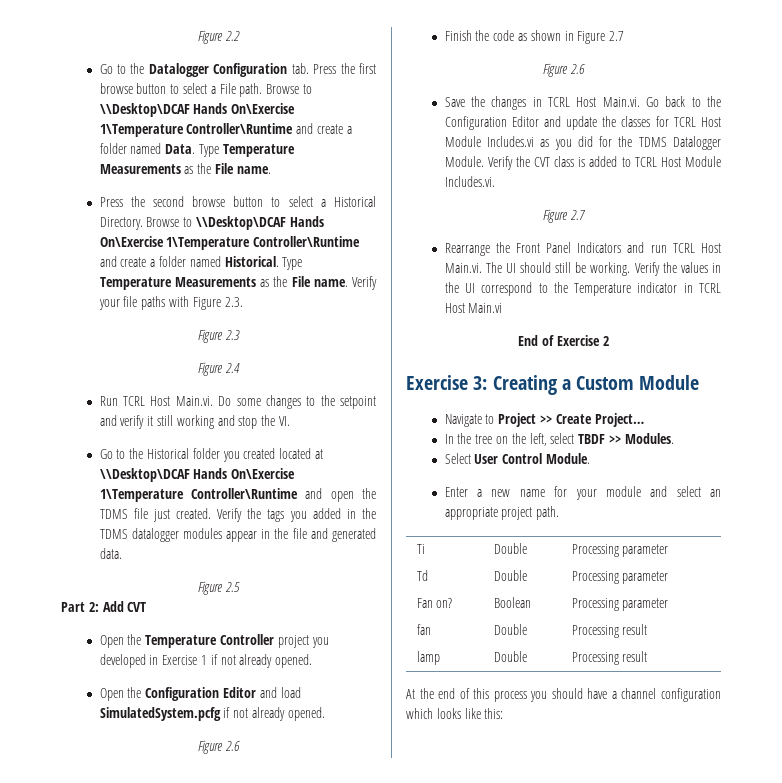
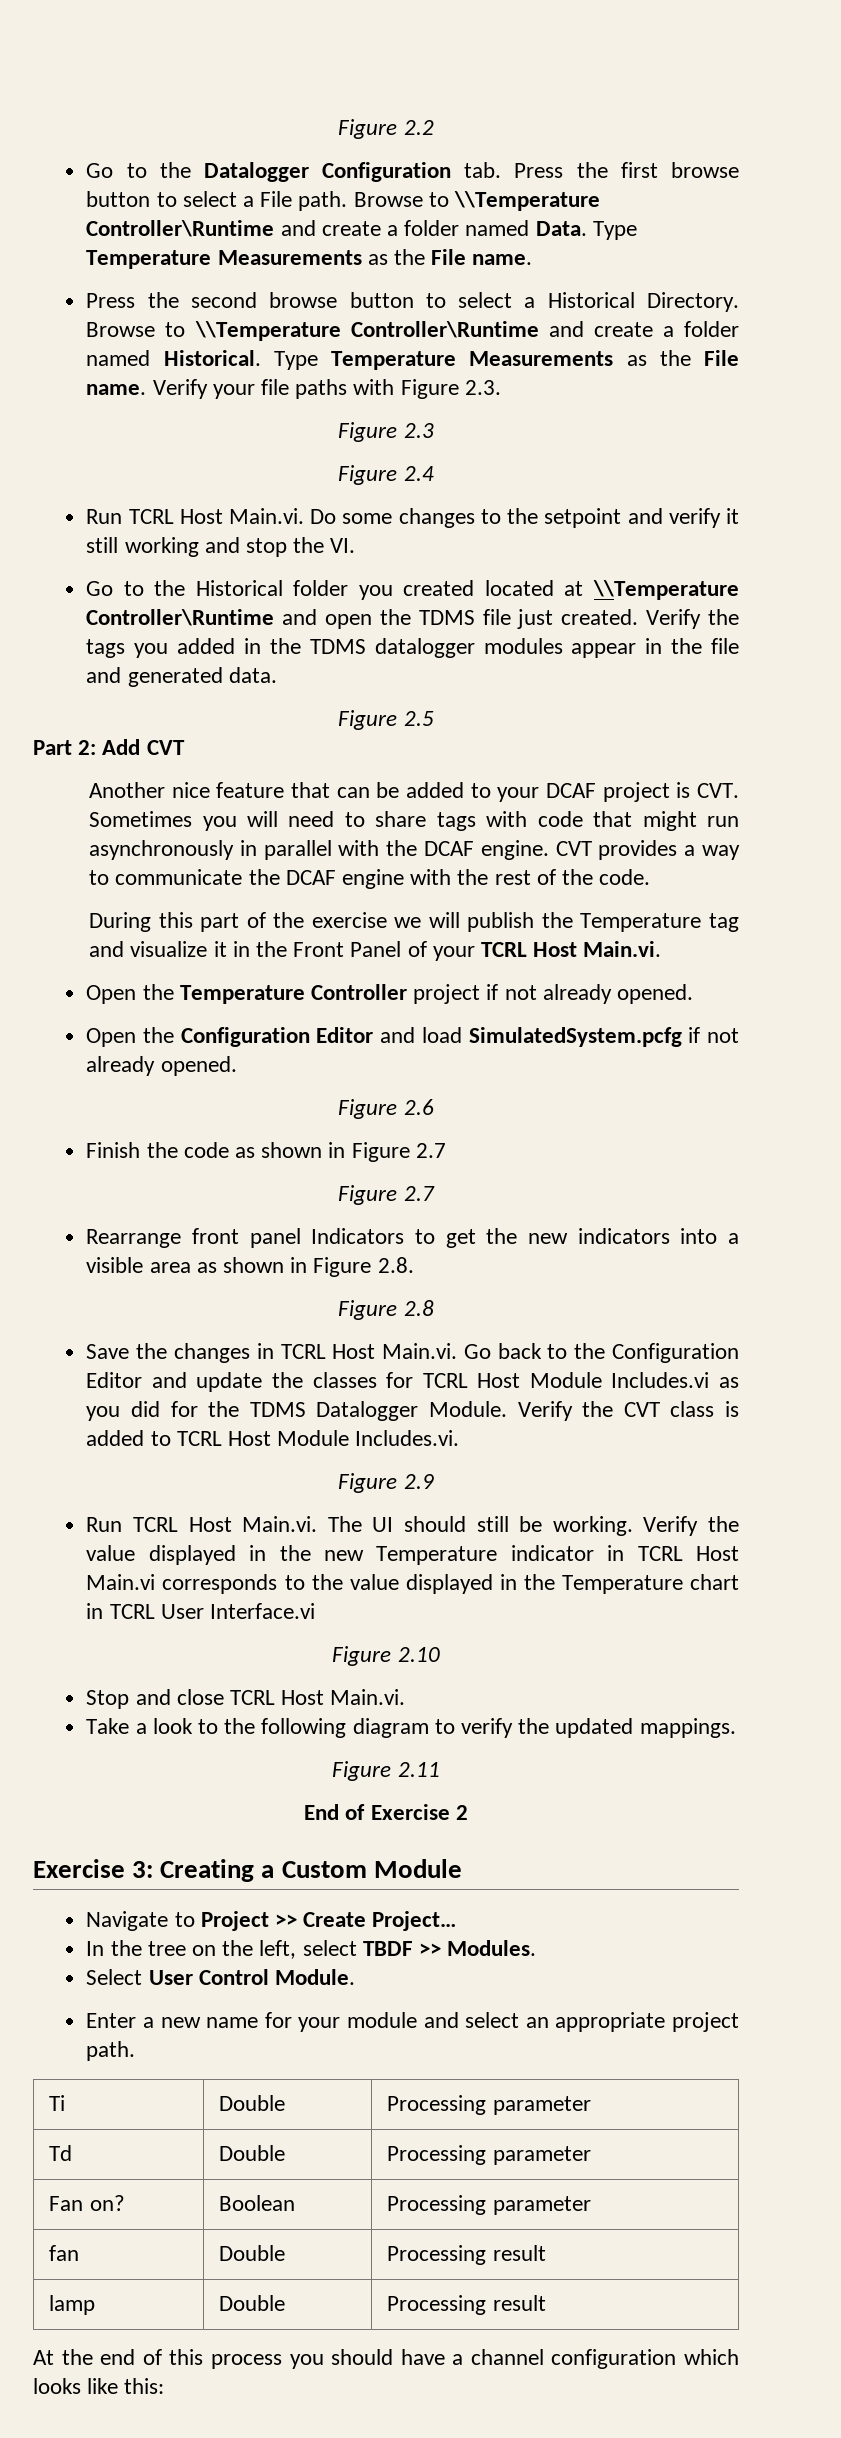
- Browse to \\Desktop\DCAF Hands On\Exercise 1\Temperature Controller\Runtime and create a folder named Data.
+ Browse to \\Temperature Controller\Runtime and create a folder named Data.
- Browse to \\Desktop\DCAF Hands On\Exercise 1\Temperature Controller\Runtime and create a folder named Historical.
+ Browse to \\Temperature Controller\Runtime and create a folder named Historical.
- Go to the Historical folder you created located at \\Desktop\DCAF Hands On\Exercise 1\Temperature Controller\Runtime and open the TDMS file just created.
+ Go to the Historical folder you created located at \\Temperature Controller\Runtime and open the TDMS file just created.
+ Another nice feature that can be added to your DCAF project is CVT. Sometimes you will need to share tags with code that might run asynchronously in parallel with the DCAF engine. CVT provides a way to communicate the DCAF engine with the rest of the code.
+ During this part of the exercise we will publish the Temperature tag and visualize it in the Front Panel of your TCRL Host Main.vi.
- Open the Temperature Controller project you developed in Exercise 1 if not already opened.
+ Open the Temperature Controller project if not already opened.
  Finish the code as shown in Figure 2.7
- Figure 2.6
+ Figure 2.7
+ Rearrange front panel Indicators to get the new indicators into a visible area as shown in Figure 2.8.
+ Figure 2.8
  Verify the CVT class is added to TCRL Host Module Includes.vi.
- Figure 2.7
- Rearrange the Front Panel Indicators and run TCRL Host Main.vi. The UI should still be working.
+ Figure 2.9
+ Run TCRL Host Main.vi. The UI should still be working.
- Verify the values in the UI correspond to the Temperature indicator in TCRL Host Main.vi
+ Verify the value displayed in the new Temperature indicator in TCRL Host Main.vi corresponds to the value displayed in the Temperature chart in TCRL User Interface.vi
+ Figure 2.10
+ Stop and close TCRL Host Main.vi.
+ Take a look to the following diagram to verify the updated mappings.
+ Figure 2.11

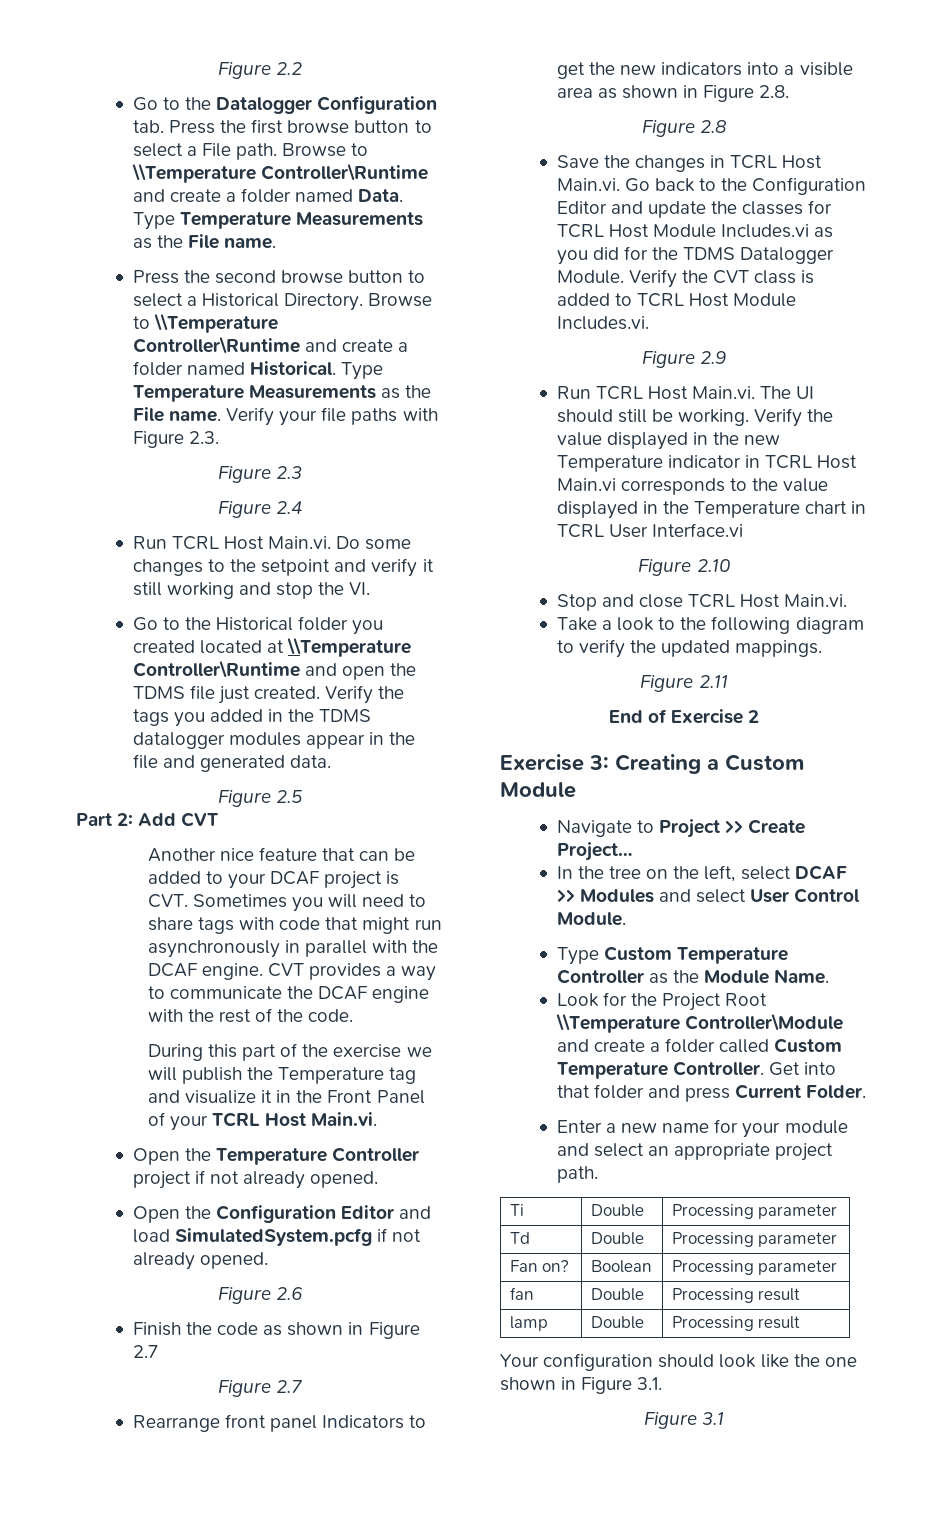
- In the tree on the left, select TBDF >> Modules.
- Select User Control Module.
+ In the tree on the left, select DCAF >> Modules and select User Control Module.
+ Type Custom Temperature Controller as the Module Name.
+ Look for the Project Root \\Temperature Controller\Module and create a folder called Custom Temperature Controller. Get into that folder and press Current Folder.
- At the end of this process you should have a channel configuration which looks like this:
+ Your configuration should look like the one shown in Figure 3.1.
+ Figure 3.1

